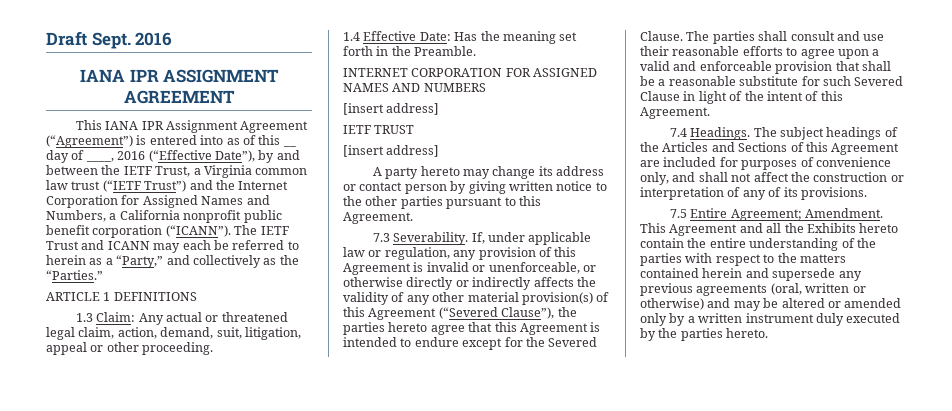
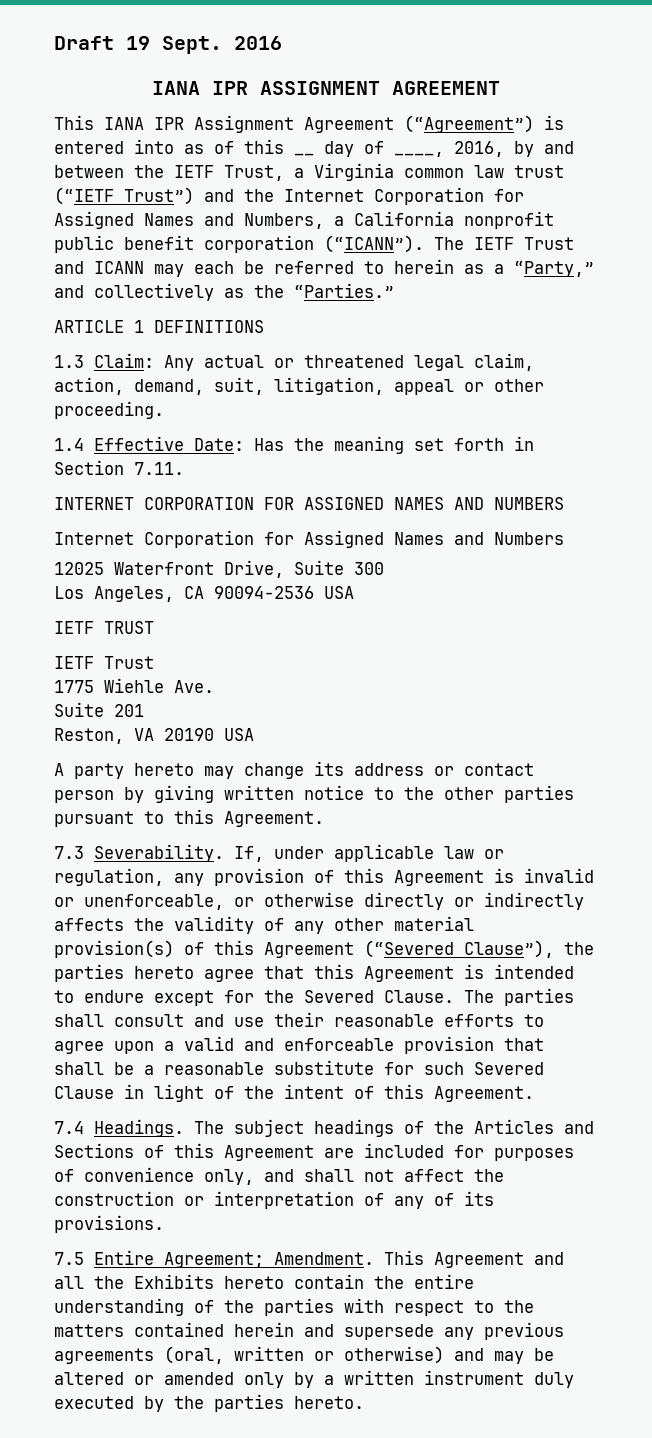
- Draft Sept.
+ Draft 19 Sept.
- This IANA IPR Assignment Agreement (“Agreement”) is entered into as of this __ day of ____, 2016 (“Effective Date”), by and between the IETF Trust, a Virginia common law trust (“IETF Trust”) and the Internet Corporation for Assigned Names and Numbers, a California nonprofit public benefit corporation (“ICANN”).
+ This IANA IPR Assignment Agreement (“Agreement”) is entered into as of this __ day of ____, 2016, by and between the IETF Trust, a Virginia common law trust (“IETF Trust”) and the Internet Corporation for Assigned Names and Numbers, a California nonprofit public benefit corporation (“ICANN”).
- 1.4 Effective Date: Has the meaning set forth in the Preamble.
+ 1.4 Effective Date: Has the meaning set forth in Section 7.11.
  INTERNET CORPORATION FOR ASSIGNED NAMES AND NUMBERS
- [insert address]
+ Internet Corporation for Assigned Names and Numbers
+ 12025 Waterfront Drive, Suite 300
+ Los Angeles, CA 90094-2536 USA
  IETF TRUST
- [insert address]
+ IETF Trust
+ 1775 Wiehle Ave.
+ Suite 201
+ Reston, VA 20190 USA

